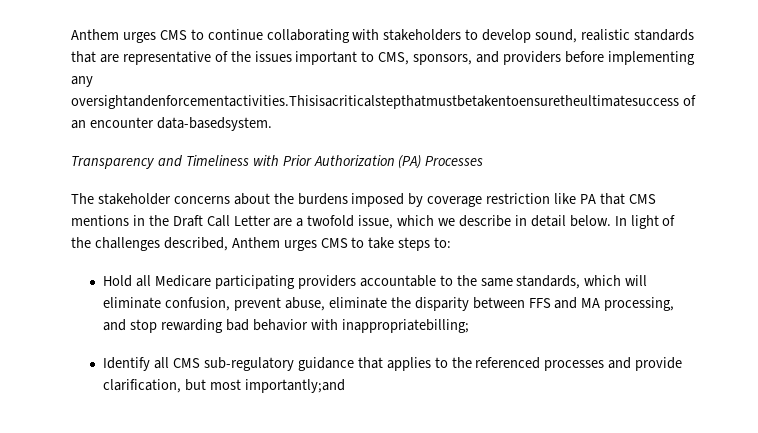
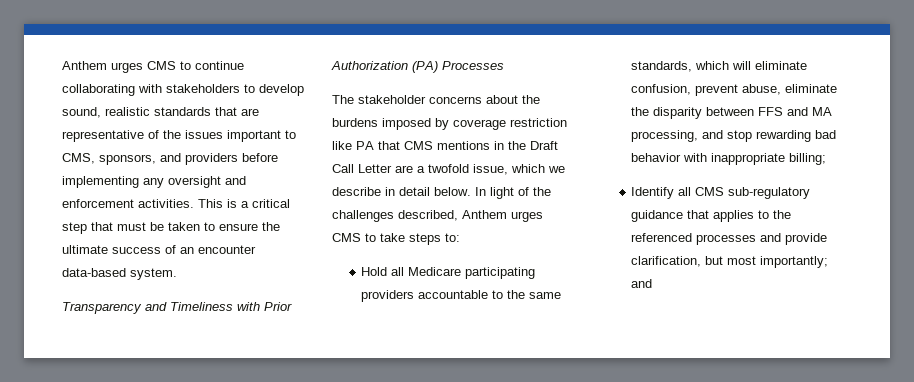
- Anthem urges CMS to continue collaborating with stakeholders to develop sound, realistic standards that are representative of the issues important to CMS, sponsors, and providers before implementing any oversightandenforcementactivities.Thisisacriticalstepthatmustbetakentoensuretheultimatesuccess of an encounter data-basedsystem.
+ Anthem urges CMS to continue collaborating with stakeholders to develop sound, realistic standards that are representative of the issues important to CMS, sponsors, and providers before implementing any oversight and enforcement activities. This is a critical step that must be taken to ensure the ultimate success of an encounter data-based system.
- Hold all Medicare participating providers accountable to the same standards, which will eliminate confusion, prevent abuse, eliminate the disparity between FFS and MA processing, and stop rewarding bad behavior with inappropriatebilling;
+ Hold all Medicare participating providers accountable to the same standards, which will eliminate confusion, prevent abuse, eliminate the disparity between FFS and MA processing, and stop rewarding bad behavior with inappropriate billing;
- Identify all CMS sub-regulatory guidance that applies to the referenced processes and provide clarification, but most importantly;and
+ Identify all CMS sub-regulatory guidance that applies to the referenced processes and provide clarification, but most importantly; and

